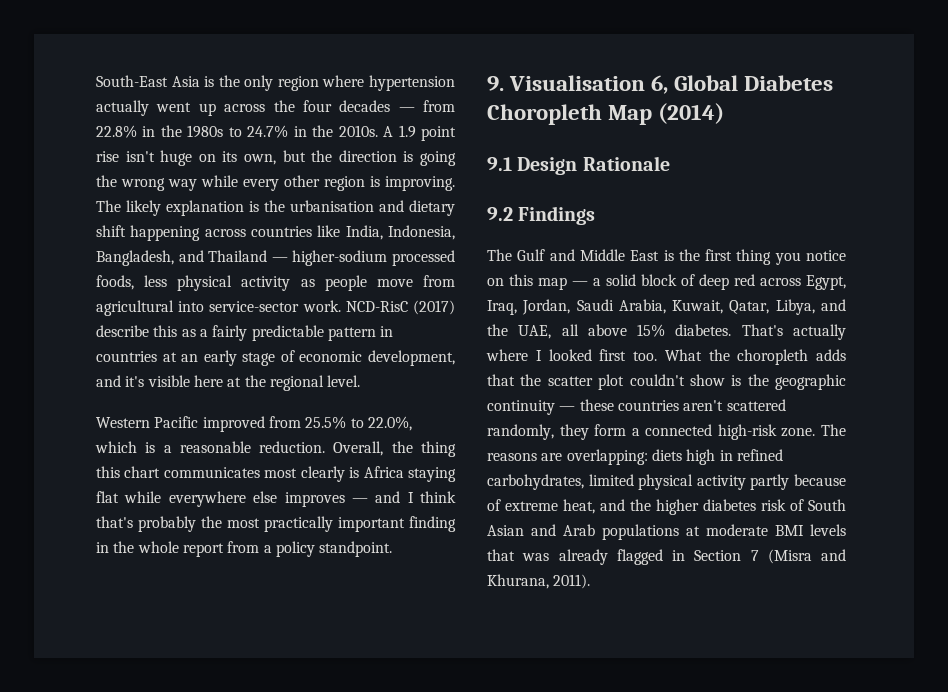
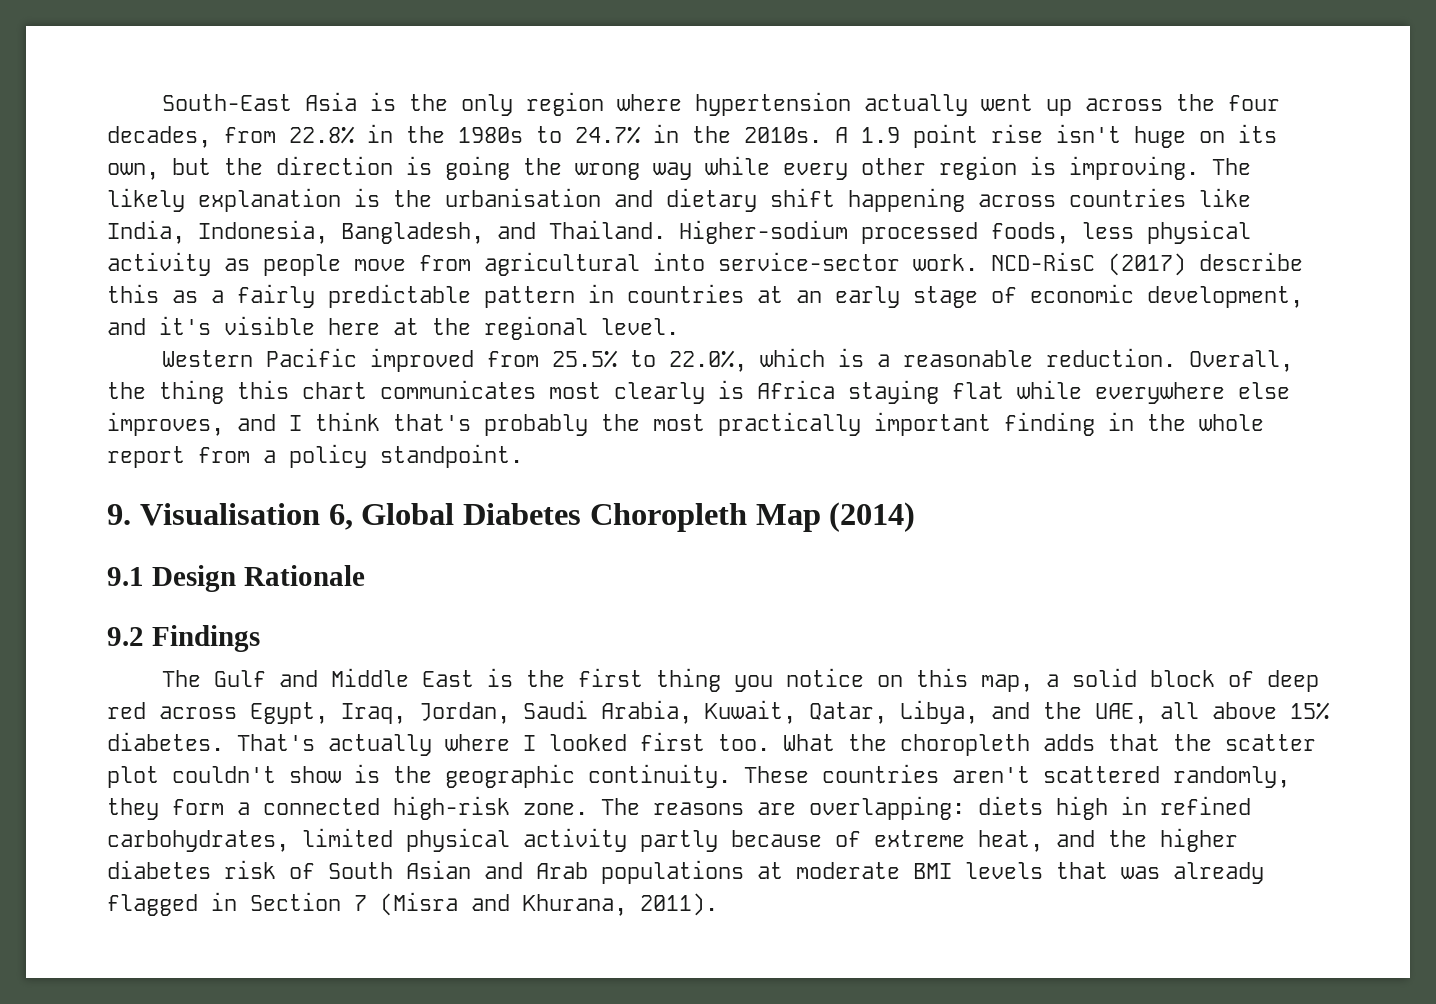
- South-East Asia is the only region where hypertension actually went up across the four decades — from 22.8% in the 1980s to 24.7% in the 2010s.
+ South-East Asia is the only region where hypertension actually went up across the four decades, from 22.8% in the 1980s to 24.7% in the 2010s.
- The likely explanation is the urbanisation and dietary shift happening across countries like India, Indonesia, Bangladesh, and Thailand — higher-sodium processed foods, less physical activity as people move from agricultural into service-sector work.
+ The likely explanation is the urbanisation and dietary shift happening across countries like India, Indonesia, Bangladesh, and Thailand. Higher-sodium processed foods, less physical activity as people move from agricultural into service-sector work.
- Overall, the thing this chart communicates most clearly is Africa staying flat while everywhere else improves — and I think that's probably the most practically important finding in the whole report from a policy standpoint.
+ Overall, the thing this chart communicates most clearly is Africa staying flat while everywhere else improves, and I think that's probably the most practically important finding in the whole report from a policy standpoint.
- The Gulf and Middle East is the first thing you notice on this map — a solid block of deep red across Egypt, Iraq, Jordan, Saudi Arabia, Kuwait, Qatar, Libya, and the UAE, all above 15% diabetes.
+ The Gulf and Middle East is the first thing you notice on this map, a solid block of deep red across Egypt, Iraq, Jordan, Saudi Arabia, Kuwait, Qatar, Libya, and the UAE, all above 15% diabetes.
- What the choropleth adds that the scatter plot couldn't show is the geographic continuity — these countries aren't scattered randomly, they form a connected high-risk zone.
+ What the choropleth adds that the scatter plot couldn't show is the geographic continuity. These countries aren't scattered randomly, they form a connected high-risk zone.

